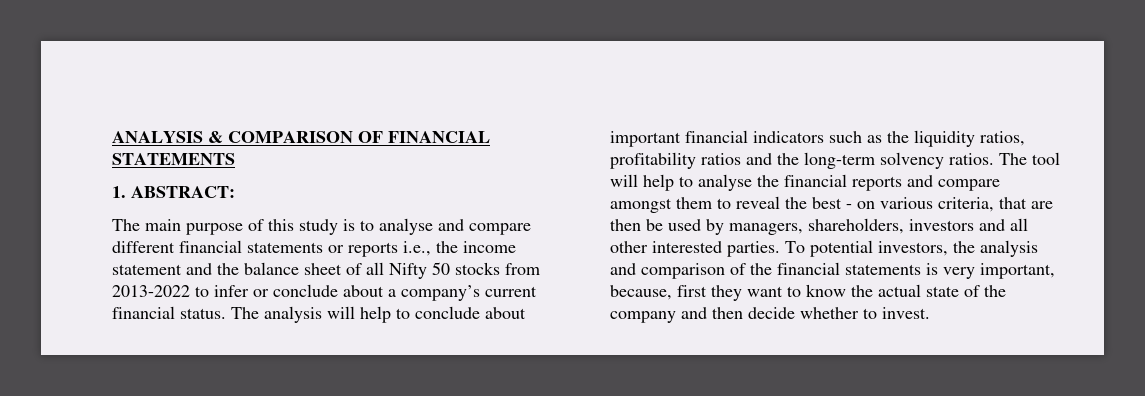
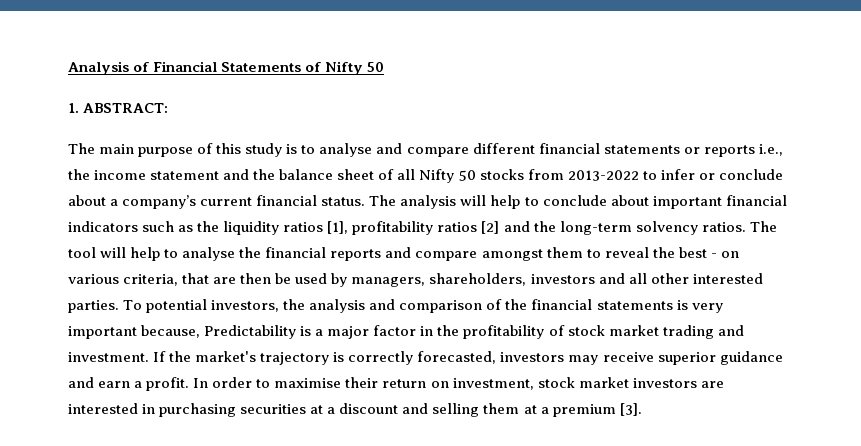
- ANALYSIS & COMPARISON OF FINANCIAL STATEMENTS
+ Analysis of Financial Statements of Nifty 50
- The analysis will help to conclude about important financial indicators such as the liquidity ratios, profitability ratios and the long-term solvency ratios.
+ The analysis will help to conclude about important financial indicators such as the liquidity ratios [1], profitability ratios [2] and the long-term solvency ratios.
- To potential investors, the analysis and comparison of the financial statements is very important, because, first they want to know the actual state of the company and then decide whether to invest.
+ To potential investors, the analysis and comparison of the financial statements is very important because, Predictability is a major factor in the profitability of stock market trading and investment. If the market's trajectory is correctly forecasted, investors may receive superior guidance and earn a profit. In order to maximise their return on investment, stock market investors are interested in purchasing securities at a discount and selling them at a premium [3].

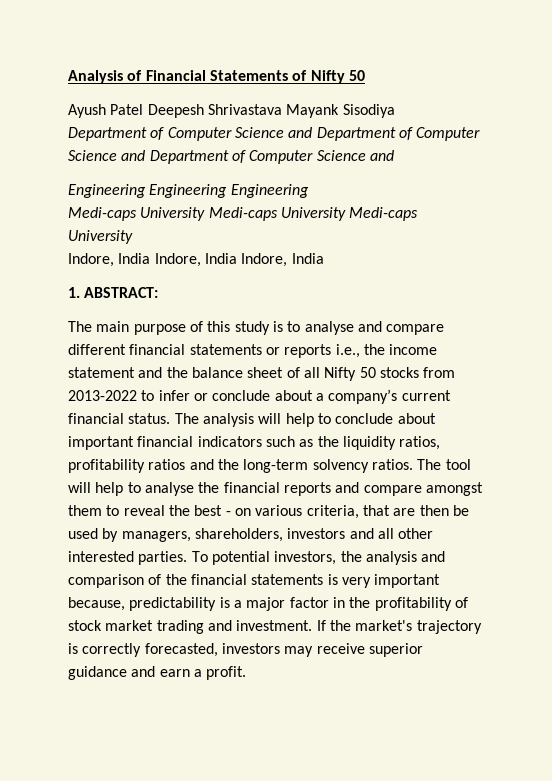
+ Ayush Patel Deepesh Shrivastava Mayank Sisodiya
+ Department of Computer Science and Department of Computer Science and Department of Computer Science and
+ Engineering Engineering Engineering
+ Medi-caps University Medi-caps University Medi-caps University
+ Indore, India Indore, India Indore, India
- The analysis will help to conclude about important financial indicators such as the liquidity ratios [1], profitability ratios [2] and the long-term solvency ratios.
+ The analysis will help to conclude about important financial indicators such as the liquidity ratios, profitability ratios and the long-term solvency ratios.
- To potential investors, the analysis and comparison of the financial statements is very important because, Predictability is a major factor in the profitability of stock market trading and investment.
+ To potential investors, the analysis and comparison of the financial statements is very important because, predictability is a major factor in the profitability of stock market trading and investment.
- In order to maximise their return on investment, stock market investors are interested in purchasing securities at a discount and selling them at a premium [3].

